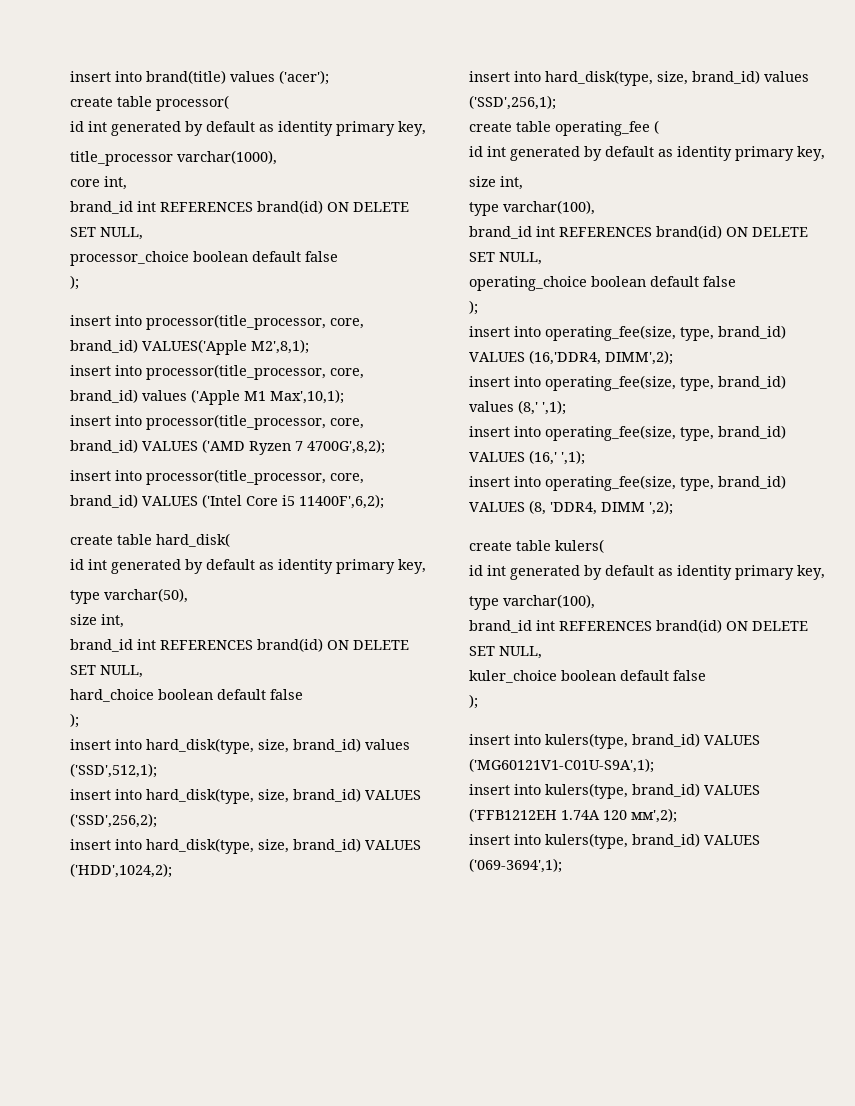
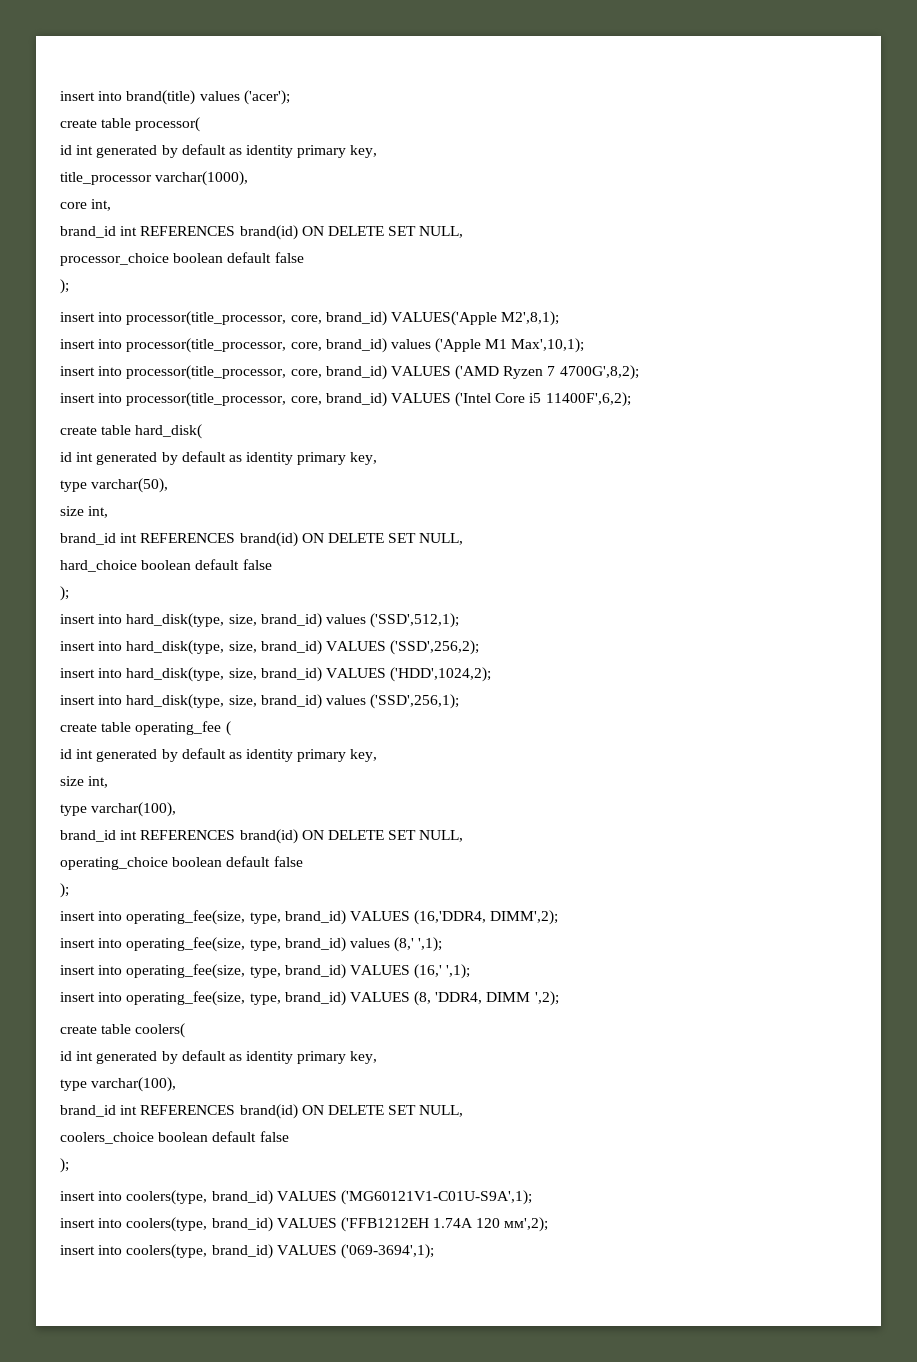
- create table kulers(
+ create table coolers(
- kuler_choice boolean default false
+ coolers_choice boolean default false
  );
- insert into kulers(type, brand_id) VALUES ('MG60121V1-C01U-S9A',1);
+ insert into coolers(type, brand_id) VALUES ('MG60121V1-C01U-S9A',1);
- insert into kulers(type, brand_id) VALUES ('FFB1212EH 1.74А 120 мм',2);
+ insert into coolers(type, brand_id) VALUES ('FFB1212EH 1.74А 120 мм',2);
- insert into kulers(type, brand_id) VALUES ('069-3694',1);
+ insert into coolers(type, brand_id) VALUES ('069-3694',1);

